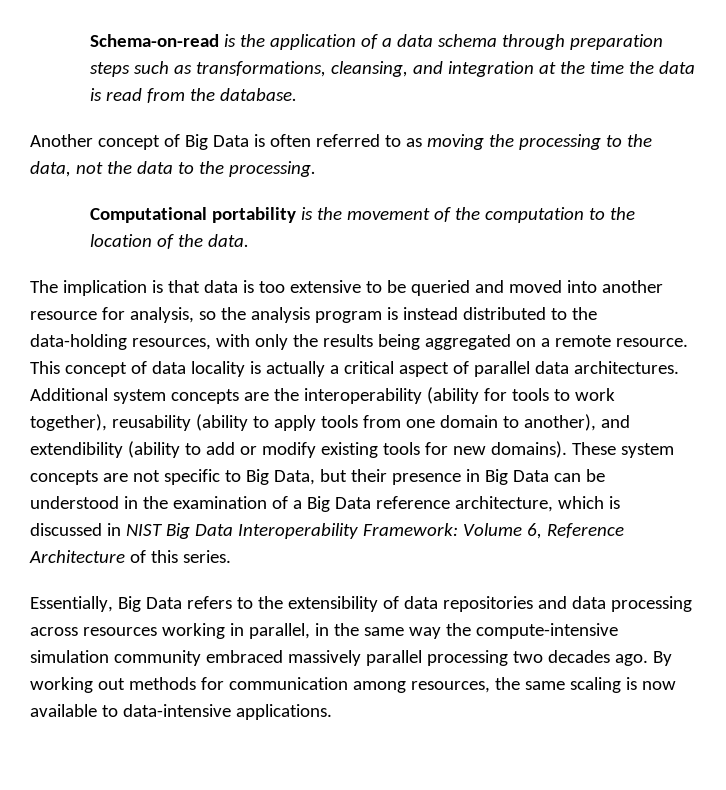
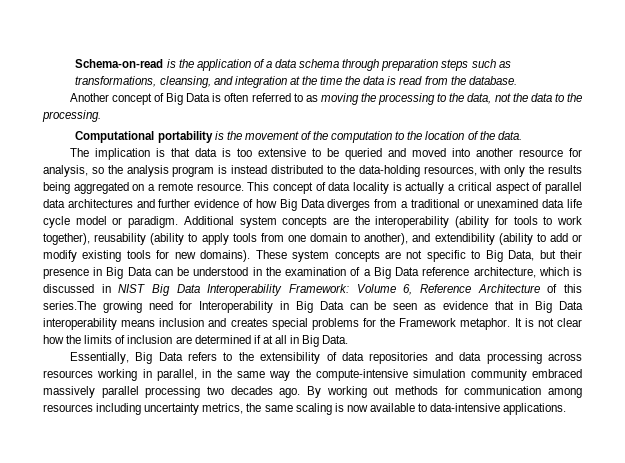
- This concept of data locality is actually a critical aspect of parallel data architectures.
+ This concept of data locality is actually a critical aspect of parallel data architectures and further evidence of how Big Data diverges from a traditional or unexamined data life cycle model or paradigm.
- These system concepts are not specific to Big Data, but their presence in Big Data can be understood in the examination of a Big Data reference architecture, which is discussed in NIST Big Data Interoperability Framework: Volume 6, Reference Architecture of this series.
+ These system concepts are not specific to Big Data, but their presence in Big Data can be understood in the examination of a Big Data reference architecture, which is discussed in NIST Big Data Interoperability Framework: Volume 6, Reference Architecture of this series.The growing need for Interoperability in Big Data can be seen as evidence that in Big Data interoperability means inclusion and creates special problems for the Framework metaphor. It is not clear how the limits of inclusion are determined if at all in Big Data.
- By working out methods for communication among resources, the same scaling is now available to data-intensive applications.
+ By working out methods for communication among resources including uncertainty metrics, the same scaling is now available to data-intensive applications.

